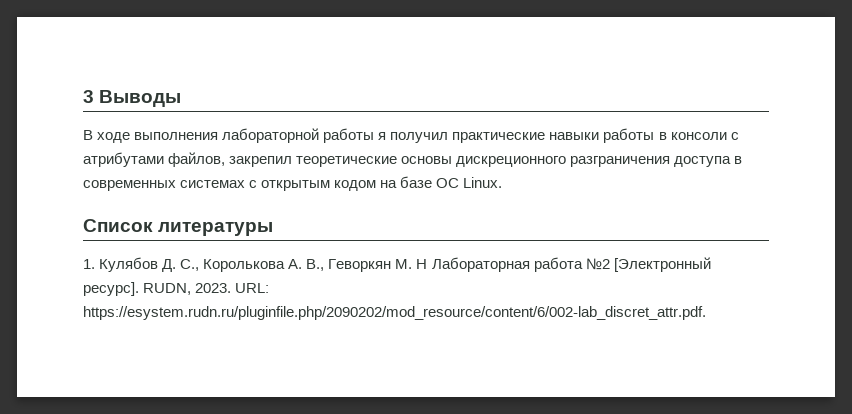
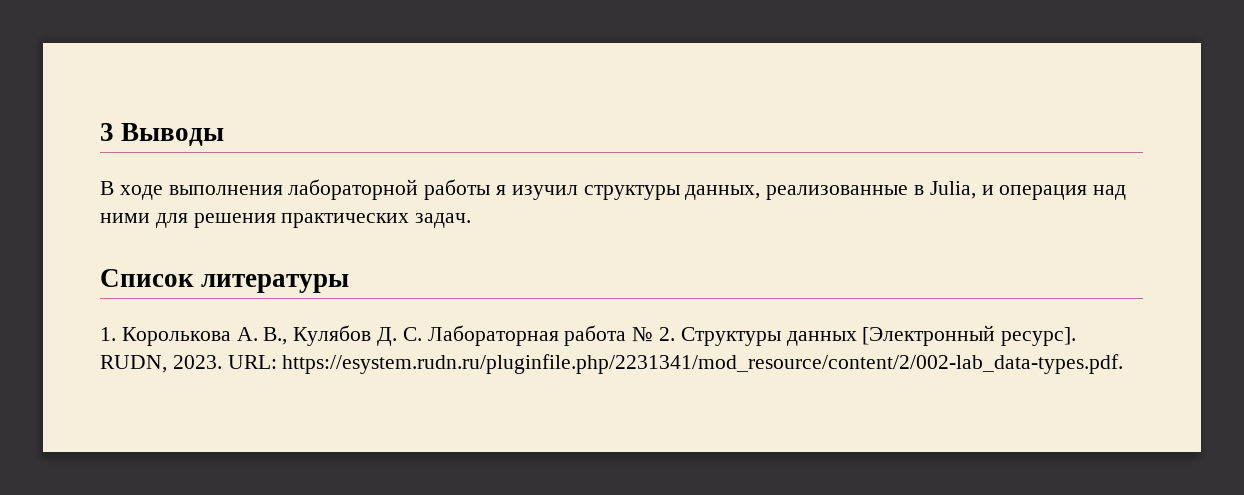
- В ходе выполнения лабораторной работы я получил практические навыки работы в консоли с атрибутами файлов, закрепил теоретические основы дискреционного разграничения доступа в современных системах с открытым кодом на базе ОС Linux.
+ В ходе выполнения лабораторной работы я изучил структуры данных, реализованные в Julia, и операция над ними для решения практических задач.
  Список литературы
- 1. Кулябов Д. С., Королькова А. В., Геворкян М. Н Лабораторная работа №2 [Электронный ресурс].
+ 1. Королькова А. В., Кулябов Д. С. Лабораторная работа № 2. Структуры данных [Электронный ресурс].
- URL: https://esystem.rudn.ru/pluginfile.php/2090202/mod_resource/content/6/002-lab_discret_attr.pdf.
+ URL: https://esystem.rudn.ru/pluginfile.php/2231341/mod_resource/content/2/002-lab_data-types.pdf.

